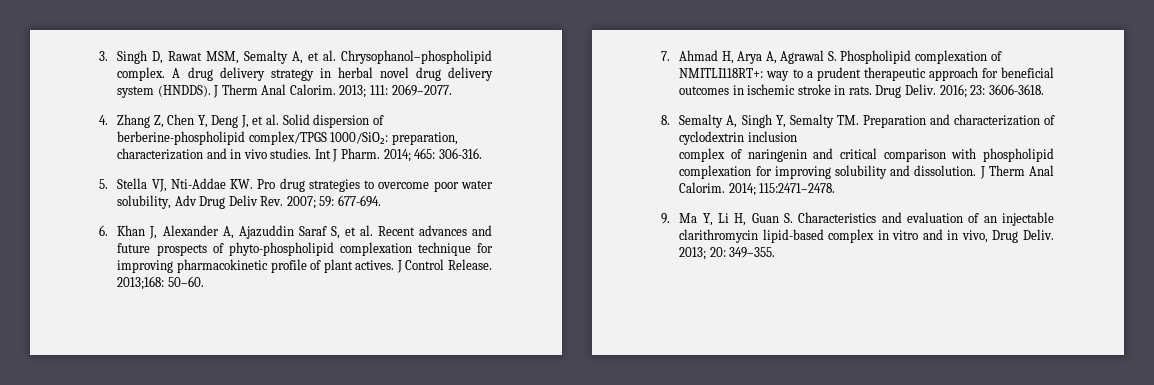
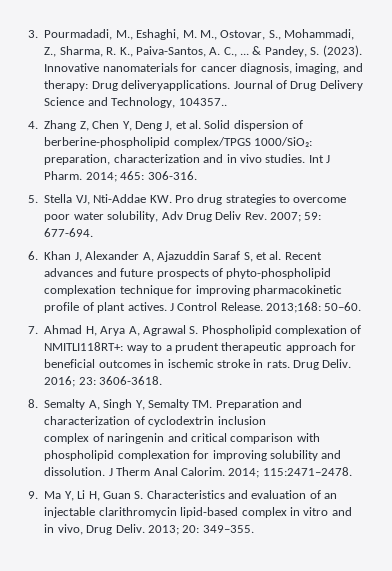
- 3. Singh D, Rawat MSM, Semalty A, et al. Chrysophanol–phospholipid complex. A drug delivery strategy in herbal novel drug delivery system (HNDDS). J Therm Anal Calorim. 2013; 111: 2069–2077.
+ 3. Pourmadadi, M., Eshaghi, M. M., Ostovar, S., Mohammadi, Z., Sharma, R. K., Paiva-Santos, A. C., ... & Pandey, S. (2023). Innovative nanomaterials for cancer diagnosis, imaging, and therapy: Drug deliveryapplications. Journal of Drug Delivery Science and Technology, 104357..

